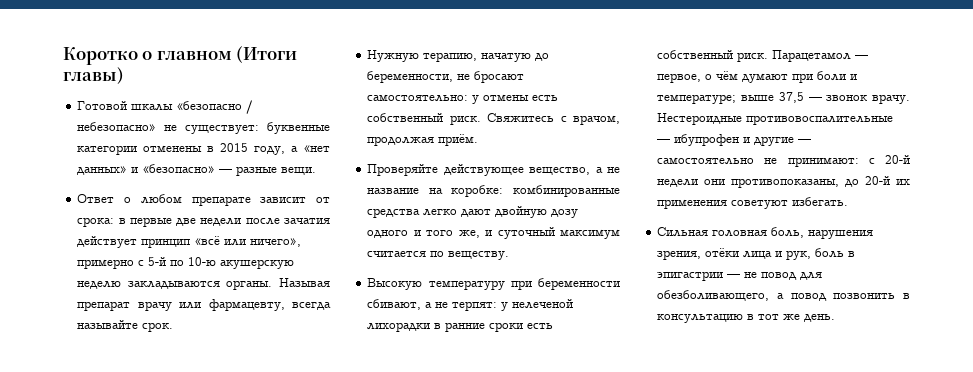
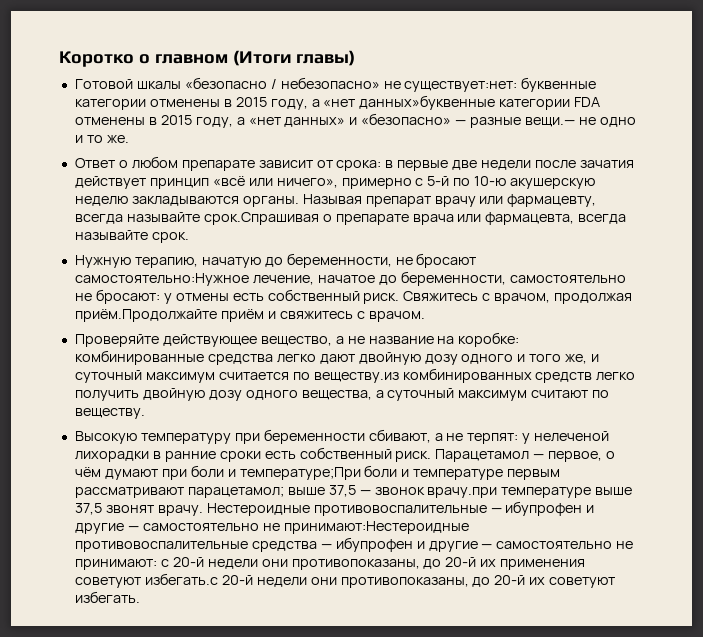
- Готовой шкалы «безопасно / небезопасно» не существует: буквенные категории отменены в 2015 году, а «нет данных» и «безопасно» — разные вещи.
+ Готовой шкалы «безопасно / небезопасно» не существует:нет: буквенные категории отменены в 2015 году, а «нет данных»буквенные категории FDA отменены в 2015 году, а «нет данных» и «безопасно» — разные вещи.— не одно и то же.
- Называя препарат врачу или фармацевту, всегда называйте срок.
+ Называя препарат врачу или фармацевту, всегда называйте срок.Спрашивая о препарате врача или фармацевта, всегда называйте срок.
- Нужную терапию, начатую до беременности, не бросают самостоятельно: у отмены есть собственный риск.
+ Нужную терапию, начатую до беременности, не бросают самостоятельно:Нужное лечение, начатое до беременности, самостоятельно не бросают: у отмены есть собственный риск.
- Свяжитесь с врачом, продолжая приём.
+ Свяжитесь с врачом, продолжая приём.Продолжайте приём и свяжитесь с врачом.
- Проверяйте действующее вещество, а не название на коробке: комбинированные средства легко дают двойную дозу одного и того же, и суточный максимум считается по веществу.
+ Проверяйте действующее вещество, а не название на коробке: комбинированные средства легко дают двойную дозу одного и того же, и суточный максимум считается по веществу.из комбинированных средств легко получить двойную дозу одного вещества, а суточный максимум считают по веществу.
- Парацетамол — первое, о чём думают при боли и температуре; выше 37,5 — звонок врачу.
+ Парацетамол — первое, о чём думают при боли и температуре;При боли и температуре первым рассматривают парацетамол; выше 37,5 — звонок врачу.при температуре выше 37,5 звонят врачу.
- Нестероидные противовоспалительные — ибупрофен и другие — самостоятельно не принимают: с 20-й недели они противопоказаны, до 20-й их применения советуют избегать.
- Сильная головная боль, нарушения зрения, отёки лица и рук, боль в эпигастрии — не повод для обезболивающего, а повод позвонить в консультацию в тот же день.
+ Нестероидные противовоспалительные — ибупрофен и другие — самостоятельно не принимают:Нестероидные противовоспалительные средства — ибупрофен и другие — самостоятельно не принимают: с 20-й недели они противопоказаны, до 20-й их применения советуют избегать.с 20-й недели они противопоказаны, до 20-й их советуют избегать.

